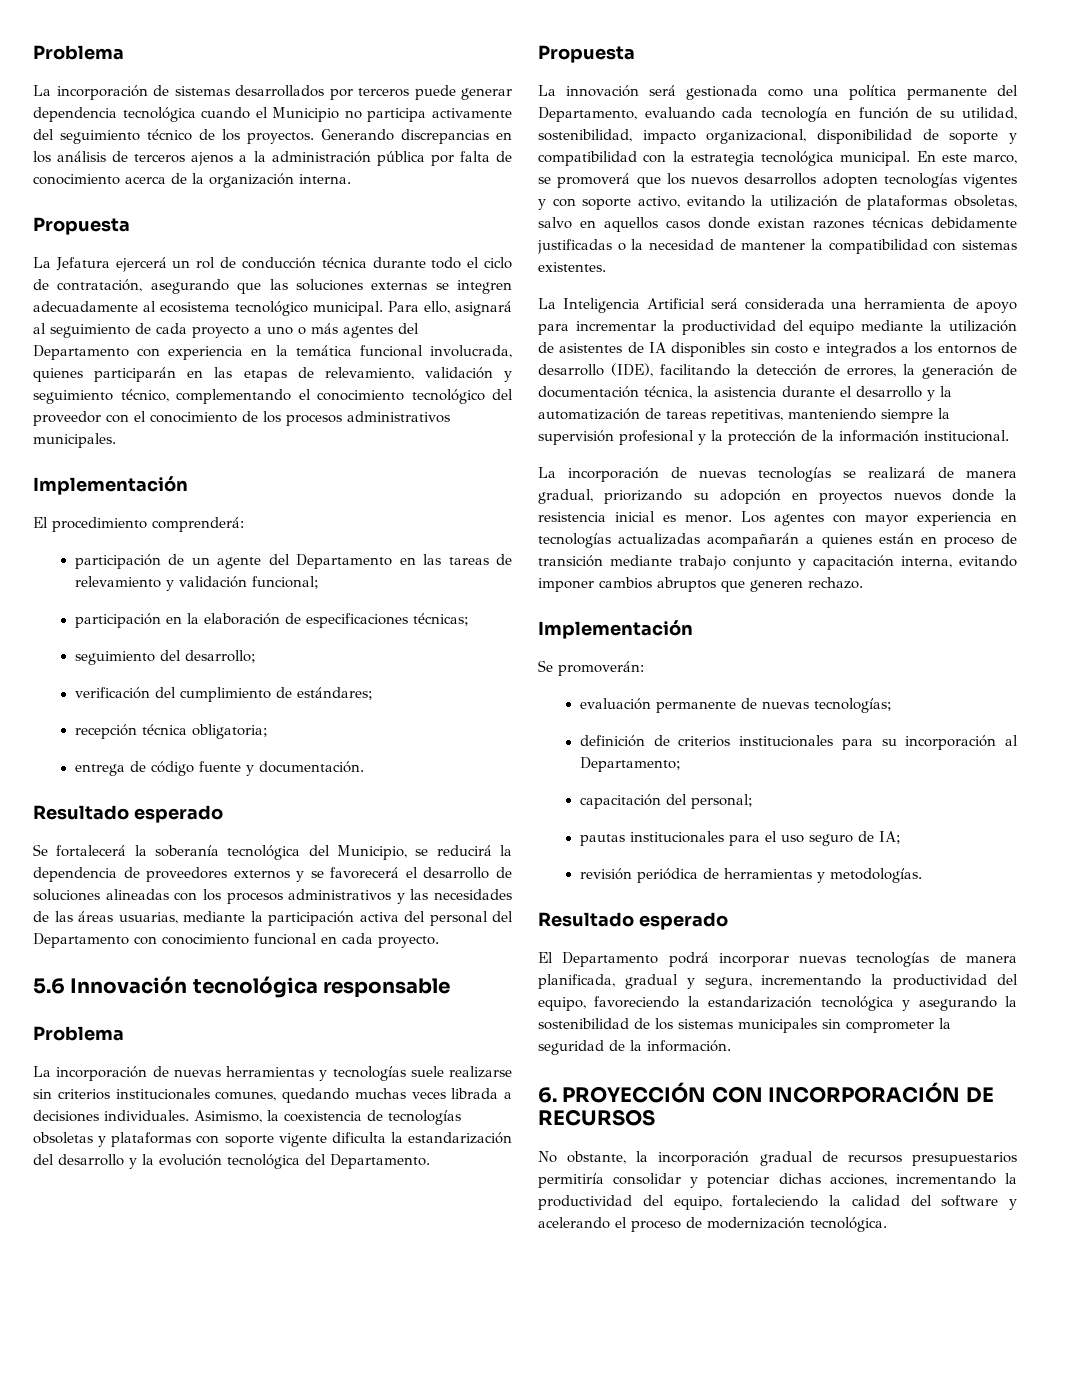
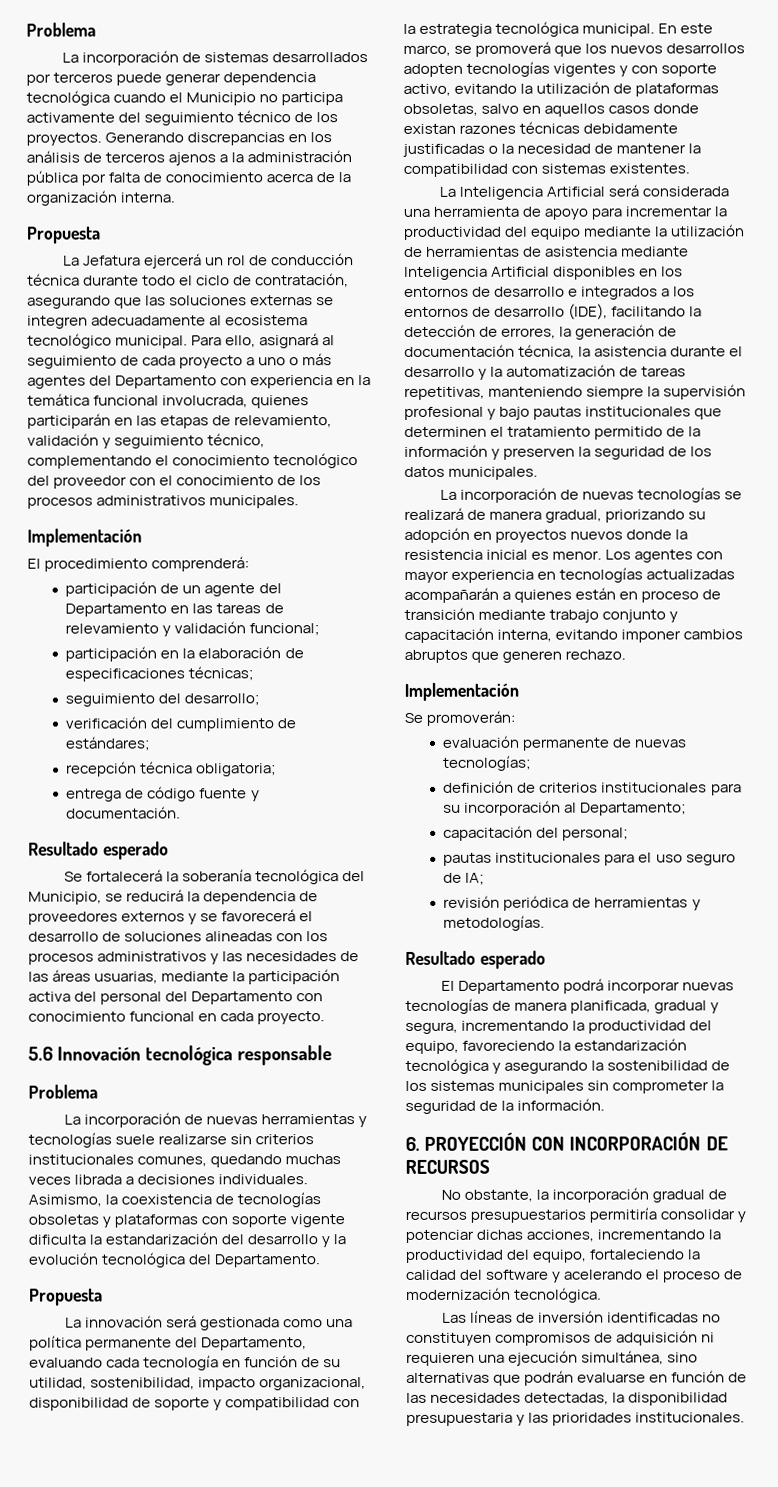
- La Inteligencia Artificial será considerada una herramienta de apoyo para incrementar la productividad del equipo mediante la utilización de asistentes de IA disponibles sin costo e integrados a los entornos de desarrollo (IDE), facilitando la detección de errores, la generación de documentación técnica, la asistencia durante el desarrollo y la automatización de tareas repetitivas, manteniendo siempre la supervisión profesional y la protección de la información institucional.
+ La Inteligencia Artificial será considerada una herramienta de apoyo para incrementar la productividad del equipo mediante la utilización de herramientas de asistencia mediante Inteligencia Artificial disponibles en los entornos de desarrollo e integrados a los entornos de desarrollo (IDE), facilitando la detección de errores, la generación de documentación técnica, la asistencia durante el desarrollo y la automatización de tareas repetitivas, manteniendo siempre la supervisión profesional y bajo pautas institucionales que determinen el tratamiento permitido de la información y preserven la seguridad de los datos municipales.
+ Las líneas de inversión identificadas no constituyen compromisos de adquisición ni requieren una ejecución simultánea, sino alternativas que podrán evaluarse en función de las necesidades detectadas, la disponibilidad presupuestaria y las prioridades institucionales.

